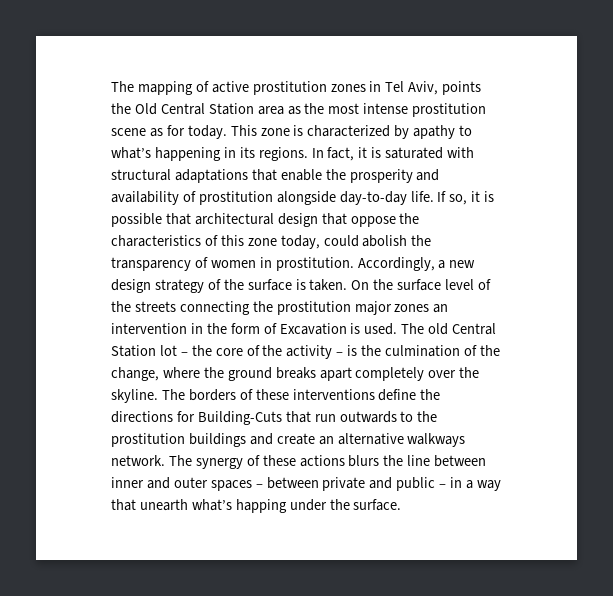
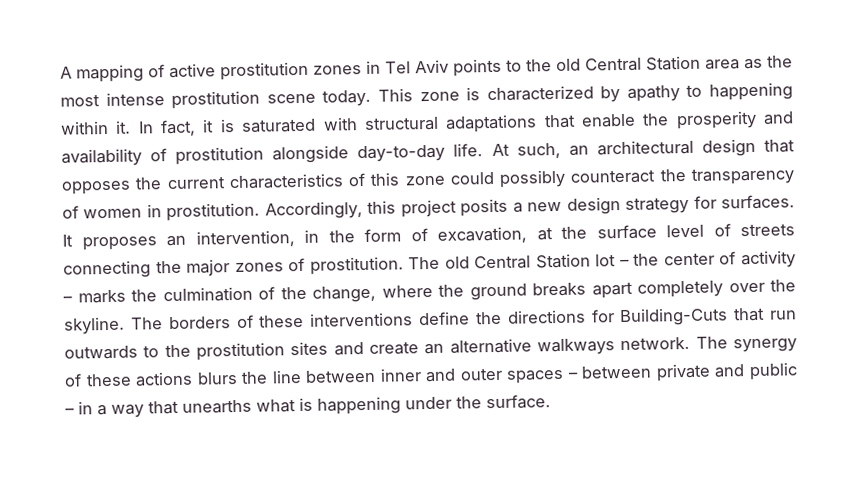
- The mapping of active prostitution zones in Tel Aviv, points the Old Central Station area as the most intense prostitution scene as for today.
+ A mapping of active prostitution zones in Tel Aviv points to the old Central Station area as the most intense prostitution scene today.
- This zone is characterized by apathy to what’s happening in its regions.
+ This zone is characterized by apathy to happening within it.
- If so, it is possible that architectural design that oppose the characteristics of this zone today, could abolish the transparency of women in prostitution.
+ At such, an architectural design that opposes the current characteristics of this zone could possibly counteract the transparency of women in prostitution.
- Accordingly, a new design strategy of the surface is taken. On the surface level of the streets connecting the prostitution major zones an intervention in the form of Excavation is used.
+ Accordingly, this project posits a new design strategy for surfaces. It proposes an intervention, in the form of excavation, at the surface level of streets connecting the major zones of prostitution.
- The old Central Station lot – the core of the activity – is the culmination of the change, where the ground breaks apart completely over the skyline.
+ The old Central Station lot – the center of activity – marks the culmination of the change, where the ground breaks apart completely over the skyline.
- The borders of these interventions define the directions for Building-Cuts that run outwards to the prostitution buildings and create an alternative walkways network.
+ The borders of these interventions define the directions for Building-Cuts that run outwards to the prostitution sites and create an alternative walkways network.
- The synergy of these actions blurs the line between inner and outer spaces – between private and public – in a way that unearth what’s happing under the surface.
+ The synergy of these actions blurs the line between inner and outer spaces – between private and public – in a way that unearths what is happening under the surface.

